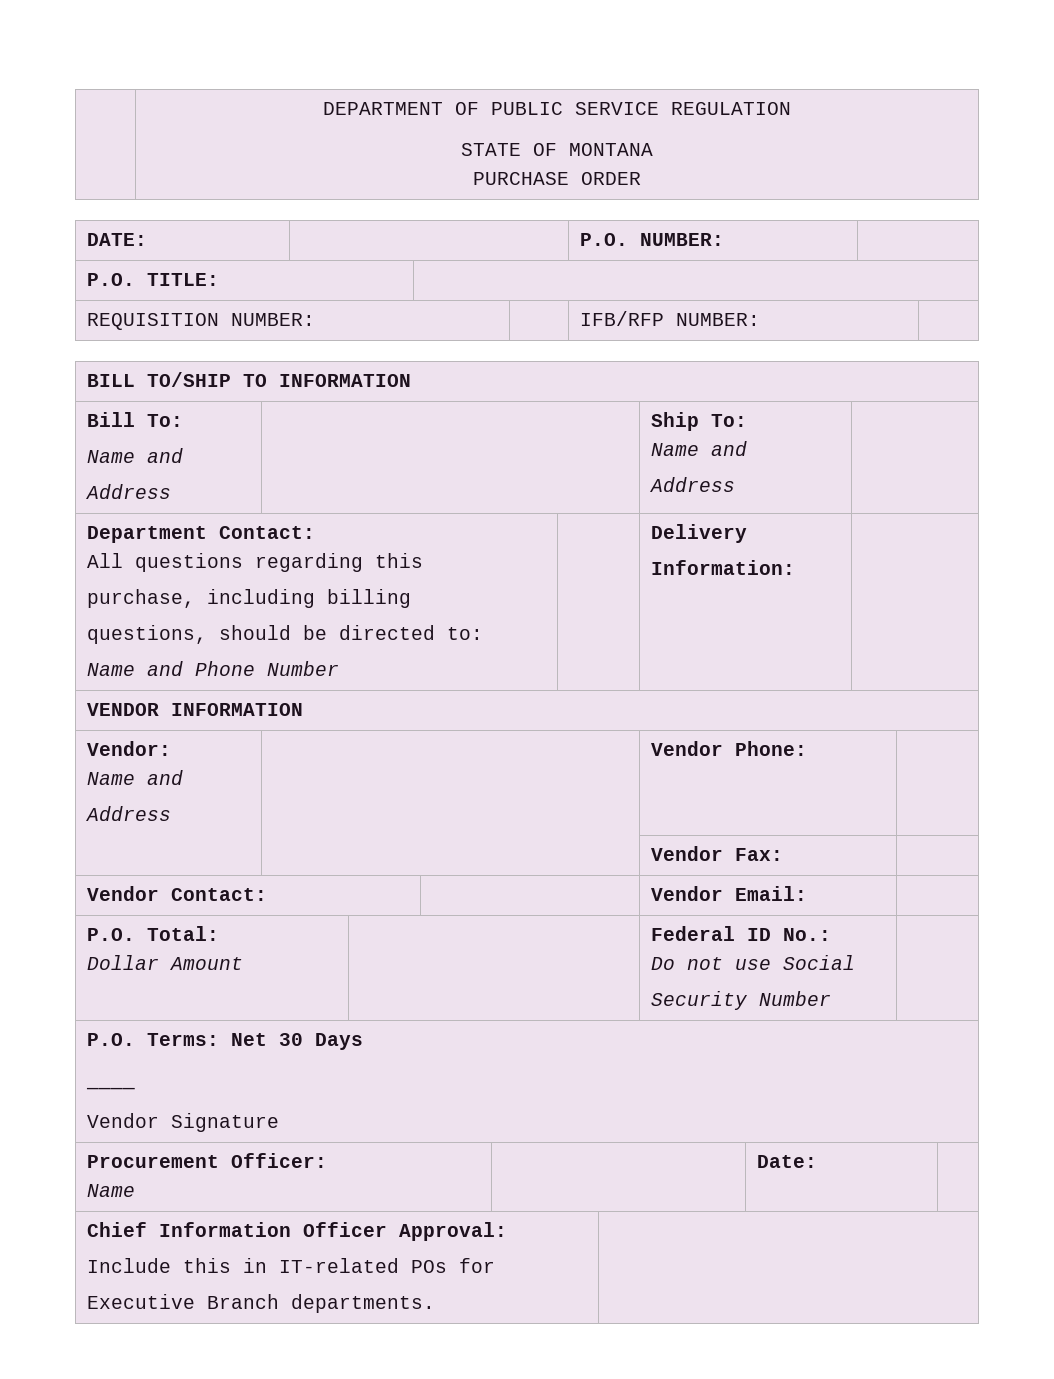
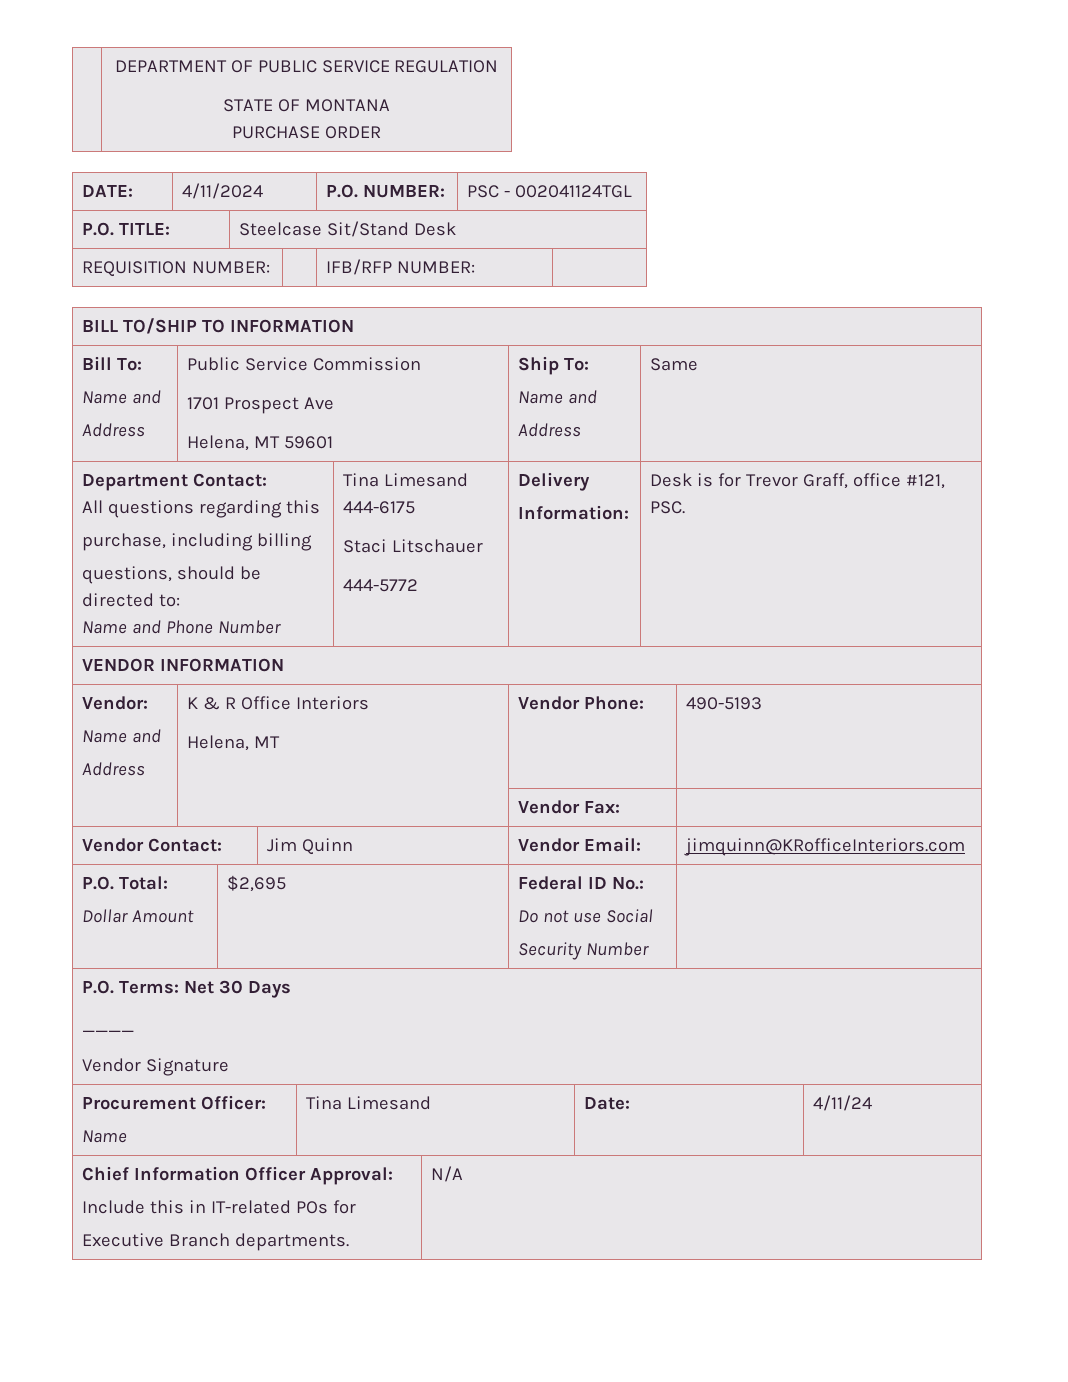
- DATE: | | P.O. NUMBER: |
+ DATE: | 4/11/2024 | P.O. NUMBER: | PSC - 002041124TGL
- P.O. TITLE: |
+ P.O. TITLE: | Steelcase Sit/Stand Desk
  Bill To:
  Name and
- Address | | Ship To:
+ Address | Public Service Commission
+ 1701 Prospect Ave
+ Helena, MT 59601 | Ship To:
  Name and
- Address |
+ Address | Same
  Department Contact:
  All questions regarding this
  purchase, including billing
  questions, should be directed to:
- Name and Phone Number | | Delivery
- Information: |
+ Name and Phone Number | Tina Limesand 444-6175
+ Staci Litschauer
+ 444-5772 | Delivery
+ Information: | Desk is for Trevor Graff, office #121, PSC.
  Vendor:
  Name and
- Address | | Vendor Phone: |
+ Address | K & R Office Interiors
+ Helena, MT | Vendor Phone: | 490-5193
- Vendor Contact: | | Vendor Email: |
+ Vendor Contact: | Jim Quinn | Vendor Email: | jimquinn@KRofficeInteriors.com
  P.O. Total:
- Dollar Amount | | Federal ID No.:
+ Dollar Amount | $2,695 | Federal ID No.:
  Procurement Officer:
- Name | | Date: |
+ Name | Tina Limesand | Date: | 4/11/24
  Chief Information Officer Approval:
  Include this in IT-related POs for
- Executive Branch departments. |
+ Executive Branch departments. | N/A

